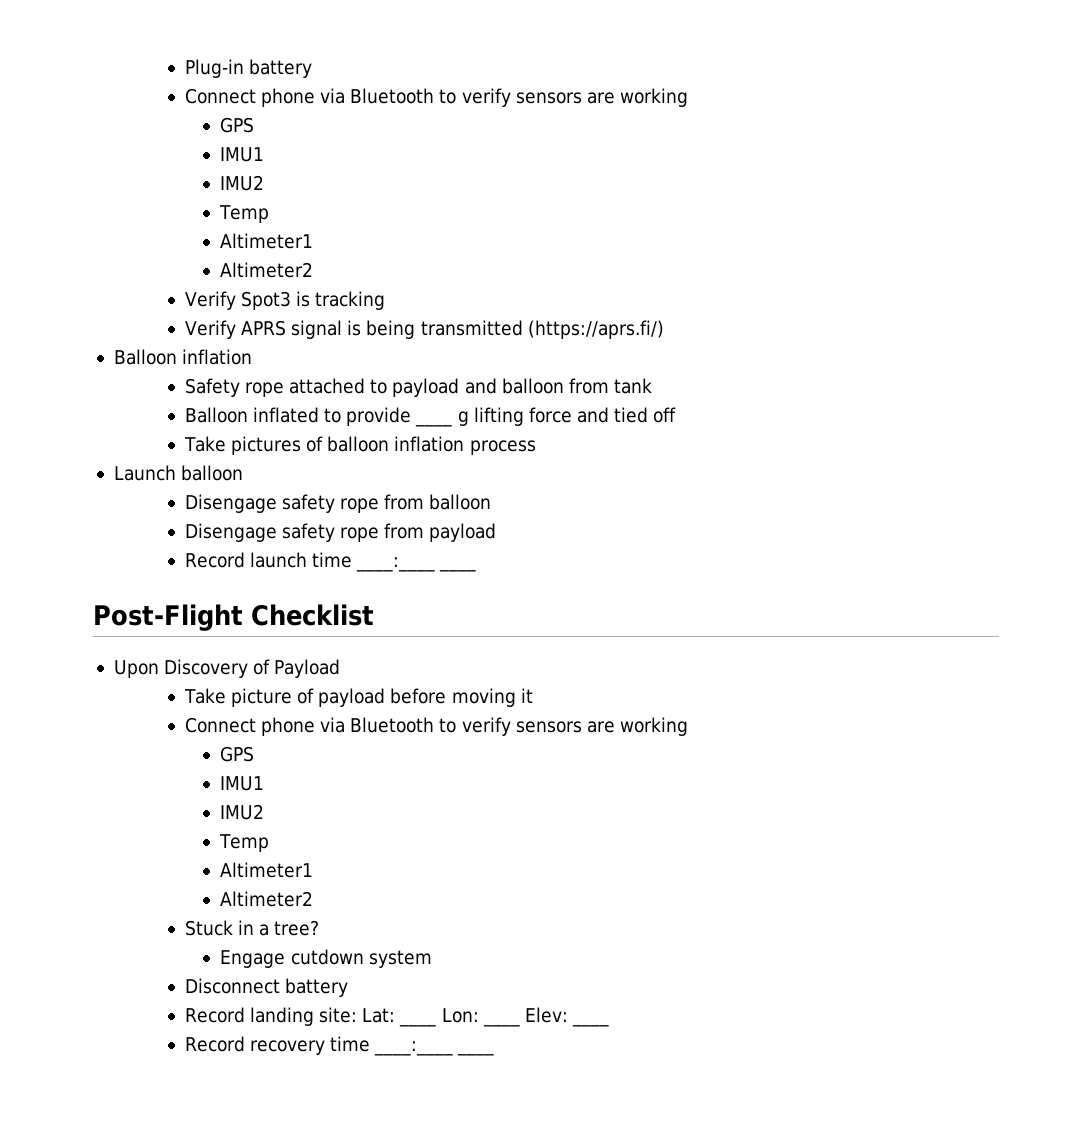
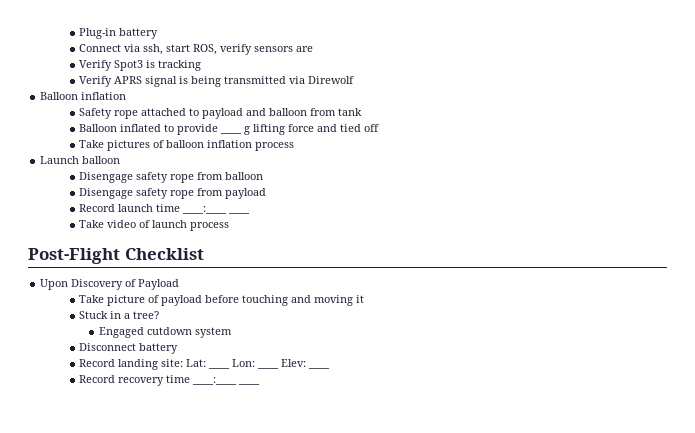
  Plug-in battery
- Connect phone via Bluetooth to verify sensors are working
- GPS
- IMU1
- IMU2
- Temp
- Altimeter1
- Altimeter2
+ Connect via ssh, start ROS, verify sensors are
- Verify APRS signal is being transmitted (https://aprs.fi/)
+ Verify APRS signal is being transmitted via Direwolf
+ Take video of launch process
- Take picture of payload before moving it
- Connect phone via Bluetooth to verify sensors are working
- GPS
- IMU1
- IMU2
- Temp
- Altimeter1
- Altimeter2
+ Take picture of payload before touching and moving it
- Engage cutdown system
+ Engaged cutdown system

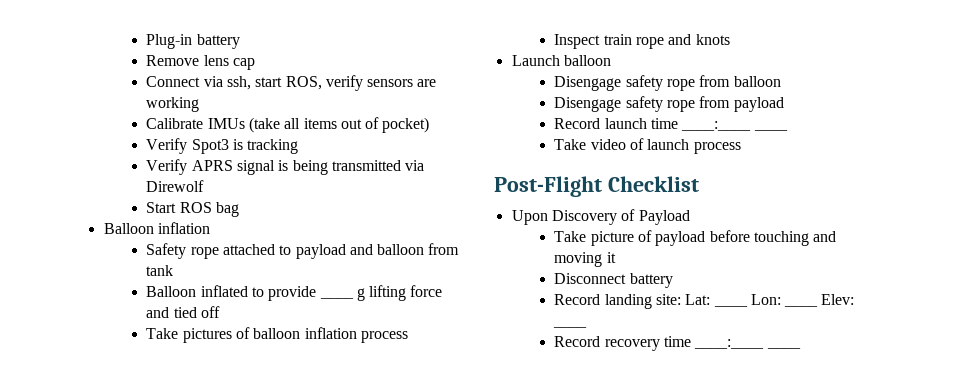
+ Remove lens cap
- Connect via ssh, start ROS, verify sensors are
+ Connect via ssh, start ROS, verify sensors are working
+ Calibrate IMUs (take all items out of pocket)
+ Start ROS bag
+ Inspect train rope and knots
- Stuck in a tree?
- Engaged cutdown system

